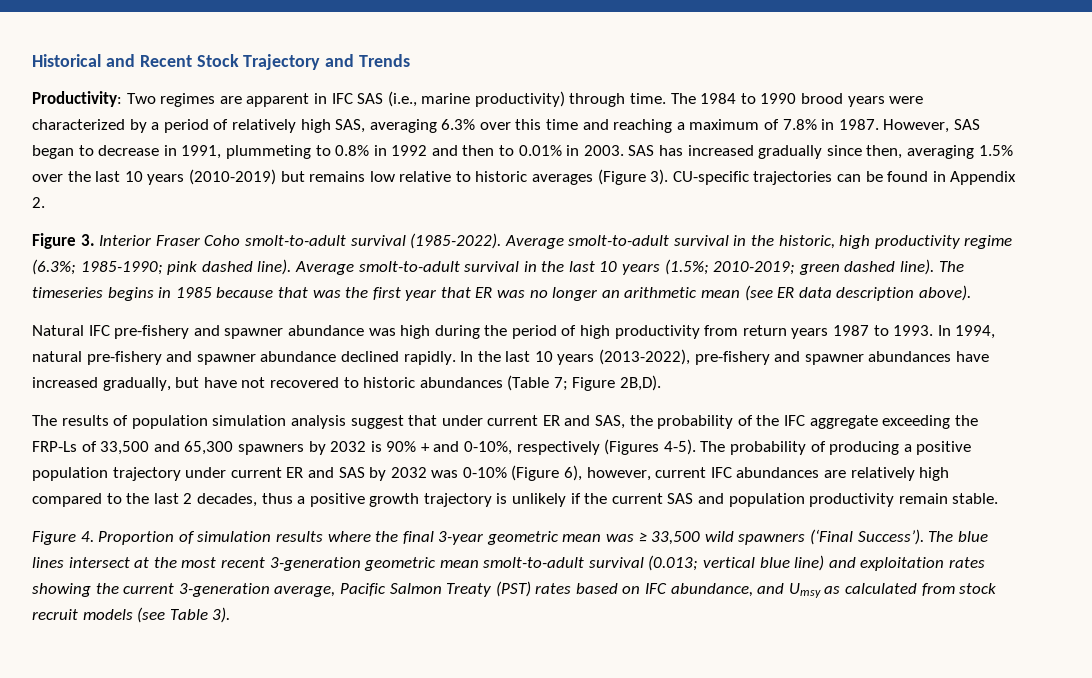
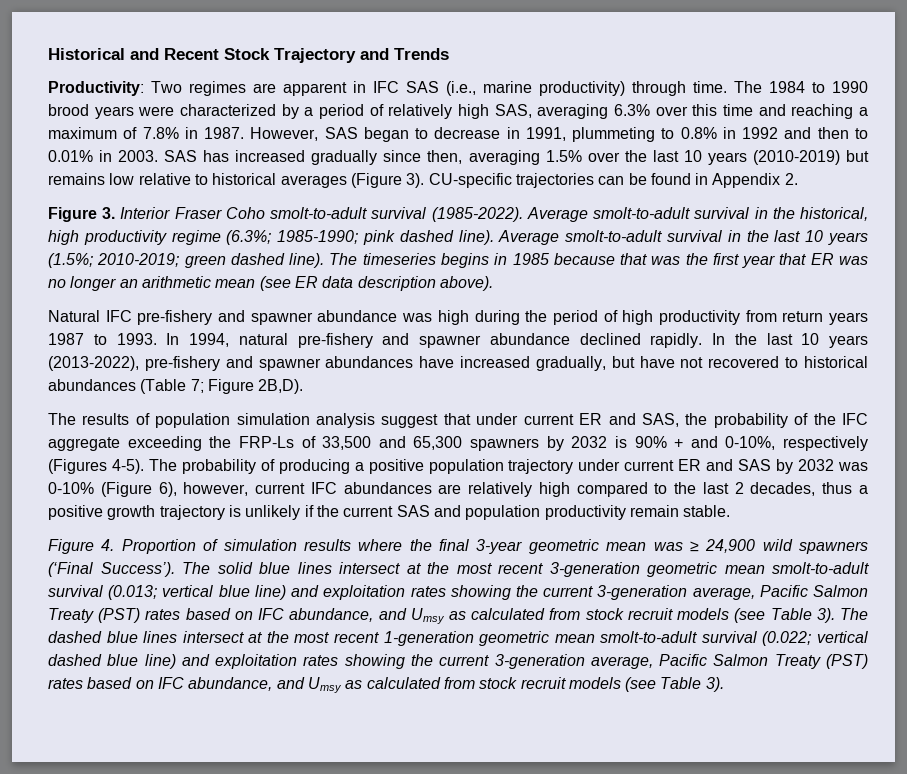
- SAS has increased gradually since then, averaging 1.5% over the last 10 years (2010-2019) but remains low relative to historic averages (Figure 3).
+ SAS has increased gradually since then, averaging 1.5% over the last 10 years (2010-2019) but remains low relative to historical averages (Figure 3).
- Average smolt-to-adult survival in the historic, high productivity regime (6.3%; 1985-1990; pink dashed line).
+ Average smolt-to-adult survival in the historical, high productivity regime (6.3%; 1985-1990; pink dashed line).
- In the last 10 years (2013-2022), pre-fishery and spawner abundances have increased gradually, but have not recovered to historic abundances (Table 7; Figure 2B,D).
+ In the last 10 years (2013-2022), pre-fishery and spawner abundances have increased gradually, but have not recovered to historical abundances (Table 7; Figure 2B,D).
- Figure 4. Proportion of simulation results where the final 3-year geometric mean was ≥ 33,500 wild spawners (‘Final Success’).
+ Figure 4. Proportion of simulation results where the final 3-year geometric mean was ≥ 24,900 wild spawners (‘Final Success’).
- The blue lines intersect at the most recent 3-generation geometric mean smolt-to-adult survival (0.013; vertical blue line) and exploitation rates showing the current 3-generation average, Pacific Salmon Treaty (PST) rates based on IFC abundance, and Umsy as calculated from stock recruit models (see Table 3).
+ The solid blue lines intersect at the most recent 3-generation geometric mean smolt-to-adult survival (0.013; vertical blue line) and exploitation rates showing the current 3-generation average, Pacific Salmon Treaty (PST) rates based on IFC abundance, and Umsy as calculated from stock recruit models (see Table 3).
+ The dashed blue lines intersect at the most recent 1-generation geometric mean smolt-to-adult survival (0.022; vertical dashed blue line) and exploitation rates showing the current 3-generation average, Pacific Salmon Treaty (PST) rates based on IFC abundance, and Umsy as calculated from stock recruit models (see Table 3).

